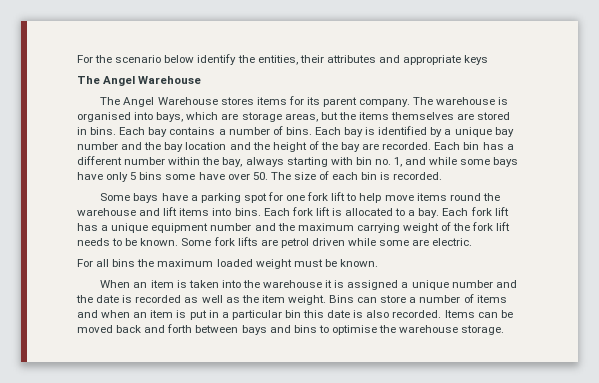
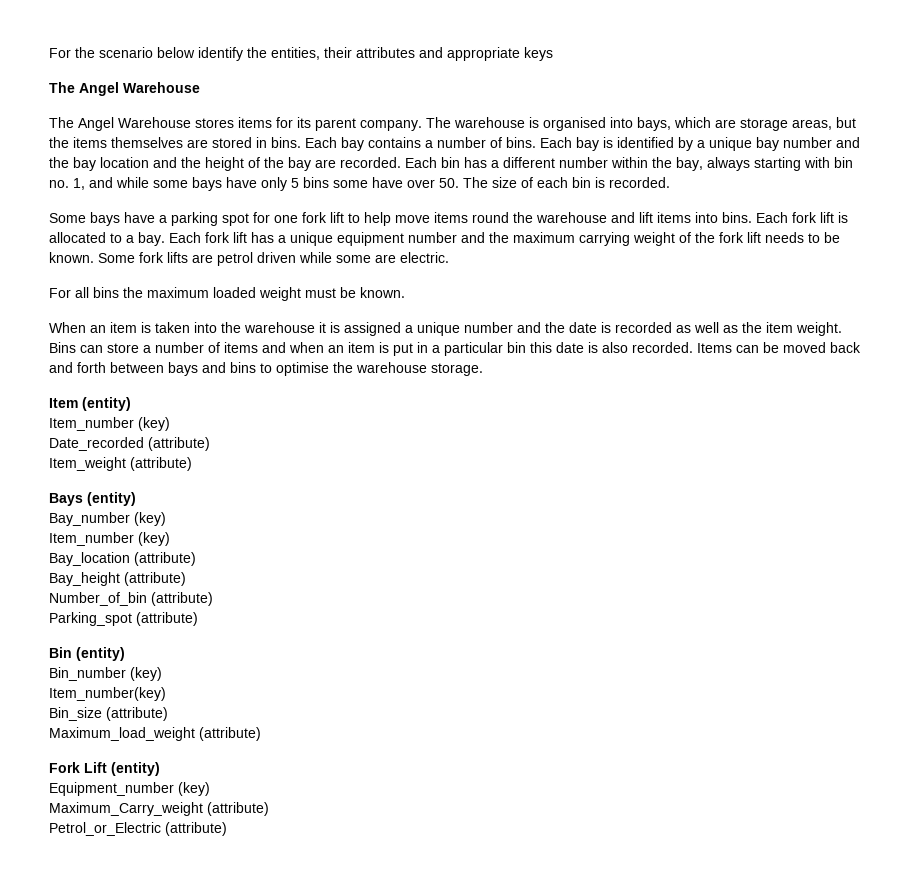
+ Item (entity)
+ Item_number (key)
+ Date_recorded (attribute)
+ Item_weight (attribute)
+ Bays (entity)
+ Bay_number (key)
+ Item_number (key)
+ Bay_location (attribute)
+ Bay_height (attribute)
+ Number_of_bin (attribute)
+ Parking_spot (attribute)
+ Bin (entity)
+ Bin_number (key)
+ Item_number(key)
+ Bin_size (attribute)
+ Maximum_load_weight (attribute)
+ Fork Lift (entity)
+ Equipment_number (key)
+ Maximum_Carry_weight (attribute)
+ Petrol_or_Electric (attribute)

